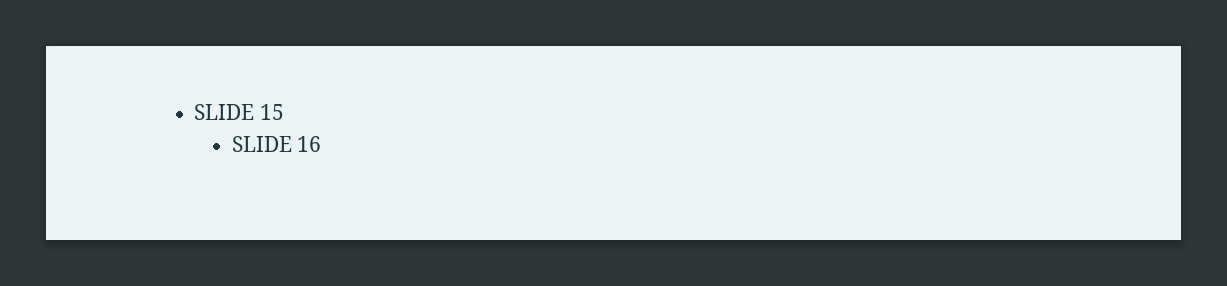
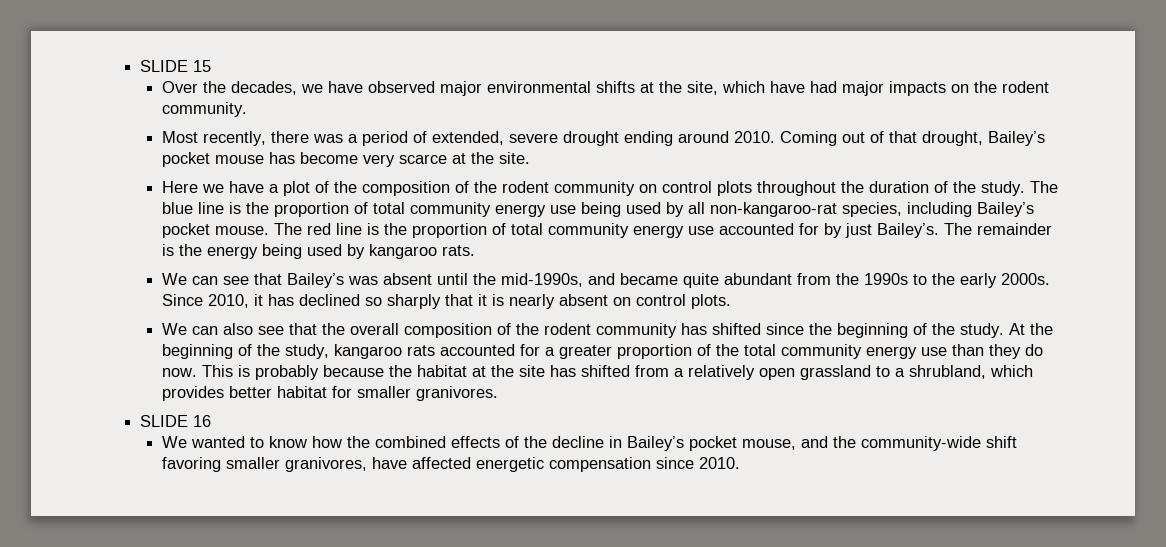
+ Over the decades, we have observed major environmental shifts at the site, which have had major impacts on the rodent community.
+ Most recently, there was a period of extended, severe drought ending around 2010. Coming out of that drought, Bailey’s pocket mouse has become very scarce at the site.
+ Here we have a plot of the composition of the rodent community on control plots throughout the duration of the study. The blue line is the proportion of total community energy use being used by all non-kangaroo-rat species, including Bailey’s pocket mouse. The red line is the proportion of total community energy use accounted for by just Bailey’s. The remainder is the energy being used by kangaroo rats.
+ We can see that Bailey’s was absent until the mid-1990s, and became quite abundant from the 1990s to the early 2000s. Since 2010, it has declined so sharply that it is nearly absent on control plots.
+ We can also see that the overall composition of the rodent community has shifted since the beginning of the study. At the beginning of the study, kangaroo rats accounted for a greater proportion of the total community energy use than they do now. This is probably because the habitat at the site has shifted from a relatively open grassland to a shrubland, which provides better habitat for smaller granivores.
  SLIDE 16
+ We wanted to know how the combined effects of the decline in Bailey’s pocket mouse, and the community-wide shift favoring smaller granivores, have affected energetic compensation since 2010.

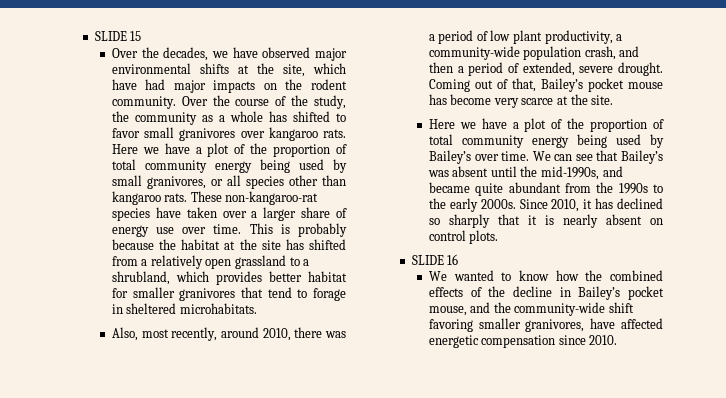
- Over the decades, we have observed major environmental shifts at the site, which have had major impacts on the rodent community.
- Most recently, there was a period of extended, severe drought ending around 2010.
+ Over the decades, we have observed major environmental shifts at the site, which have had major impacts on the rodent community. Over the course of the study, the community as a whole has shifted to favor small granivores over kangaroo rats. Here we have a plot of the proportion of total community energy being used by small granivores, or all species other than kangaroo rats. These non-kangaroo-rat species have taken over a larger share of energy use over time. This is probably because the habitat at the site has shifted from a relatively open grassland to a shrubland, which provides better habitat for smaller granivores that tend to forage in sheltered microhabitats.
+ Also, most recently, around 2010, there was a period of low plant productivity, a community-wide population crash, and then a period of extended, severe drought.
- Coming out of that drought, Bailey’s pocket mouse has become very scarce at the site.
+ Coming out of that, Bailey’s pocket mouse has become very scarce at the site.
- Here we have a plot of the composition of the rodent community on control plots throughout the duration of the study. The blue line is the proportion of total community energy use being used by all non-kangaroo-rat species, including Bailey’s pocket mouse. The red line is the proportion of total community energy use accounted for by just Bailey’s. The remainder is the energy being used by kangaroo rats.
- We can see that Bailey’s was absent until the mid-1990s, and became quite abundant from the 1990s to the early 2000s.
+ Here we have a plot of the proportion of total community energy being used by Bailey’s over time. We can see that Bailey’s was absent until the mid-1990s, and became quite abundant from the 1990s to the early 2000s.
- We can also see that the overall composition of the rodent community has shifted since the beginning of the study. At the beginning of the study, kangaroo rats accounted for a greater proportion of the total community energy use than they do now. This is probably because the habitat at the site has shifted from a relatively open grassland to a shrubland, which provides better habitat for smaller granivores.

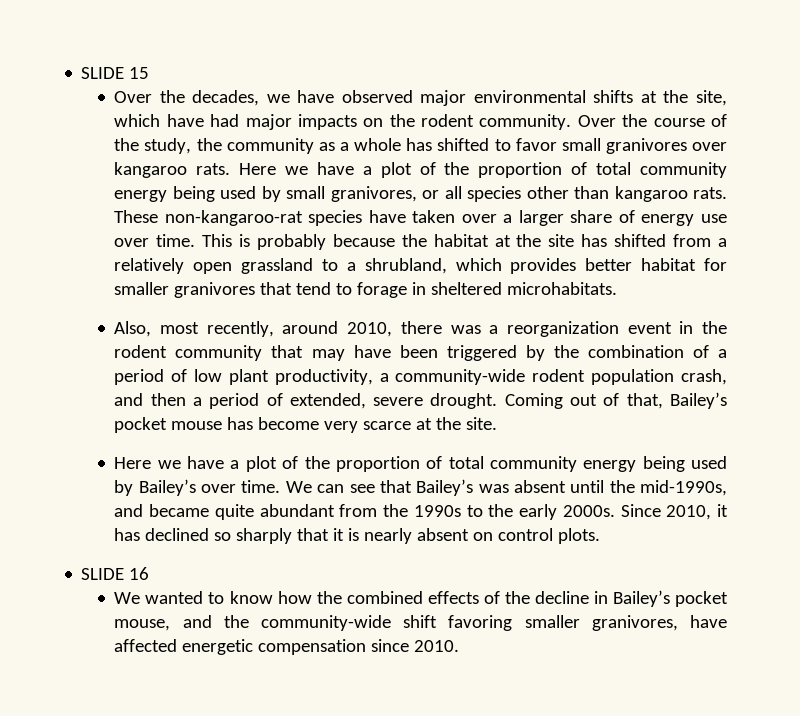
- Also, most recently, around 2010, there was a period of low plant productivity, a community-wide population crash, and then a period of extended, severe drought.
+ Also, most recently, around 2010, there was a reorganization event in the rodent community that may have been triggered by the combination of a period of low plant productivity, a community-wide rodent population crash, and then a period of extended, severe drought.

